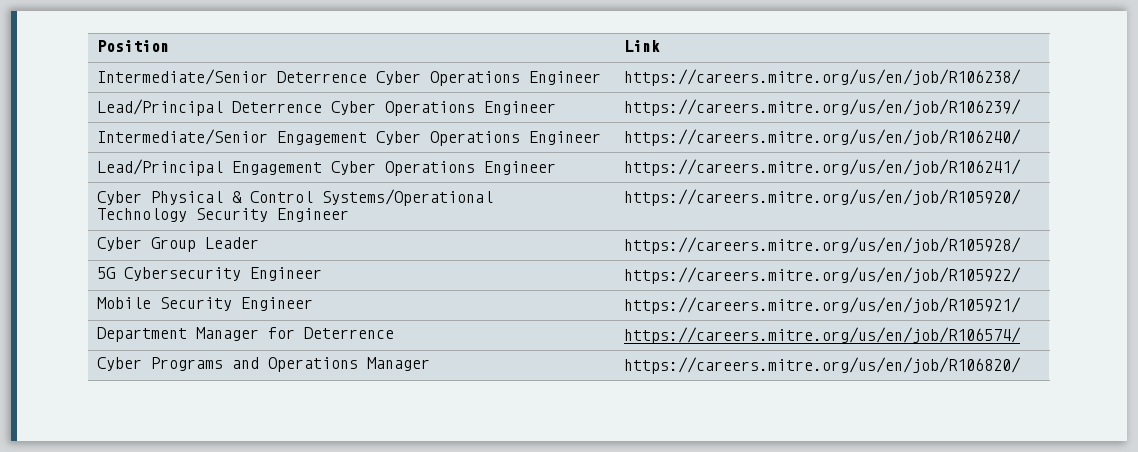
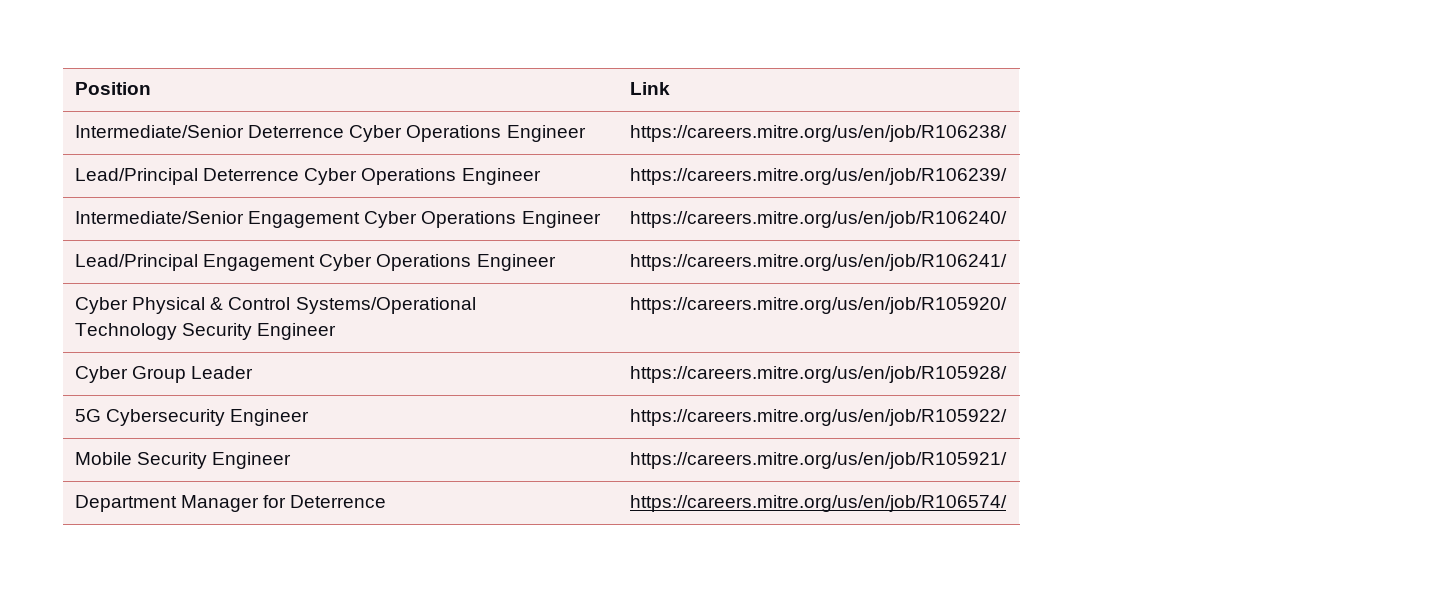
- Cyber Programs and Operations Manager | https://careers.mitre.org/us/en/job/R106820/

